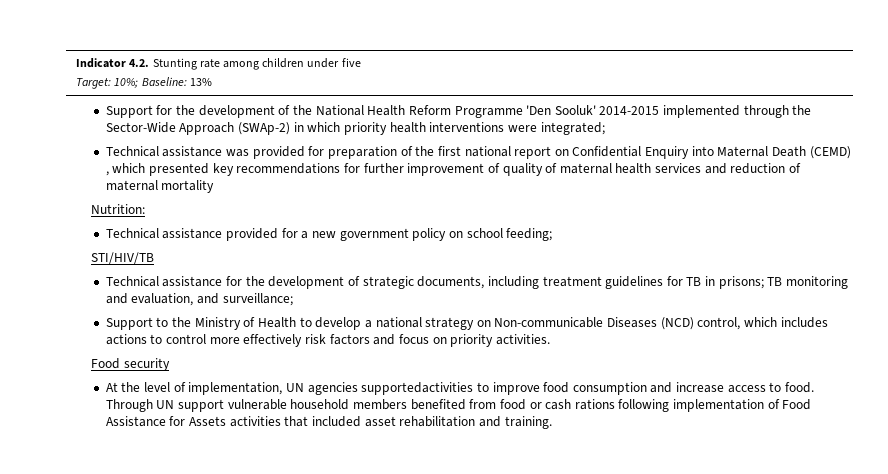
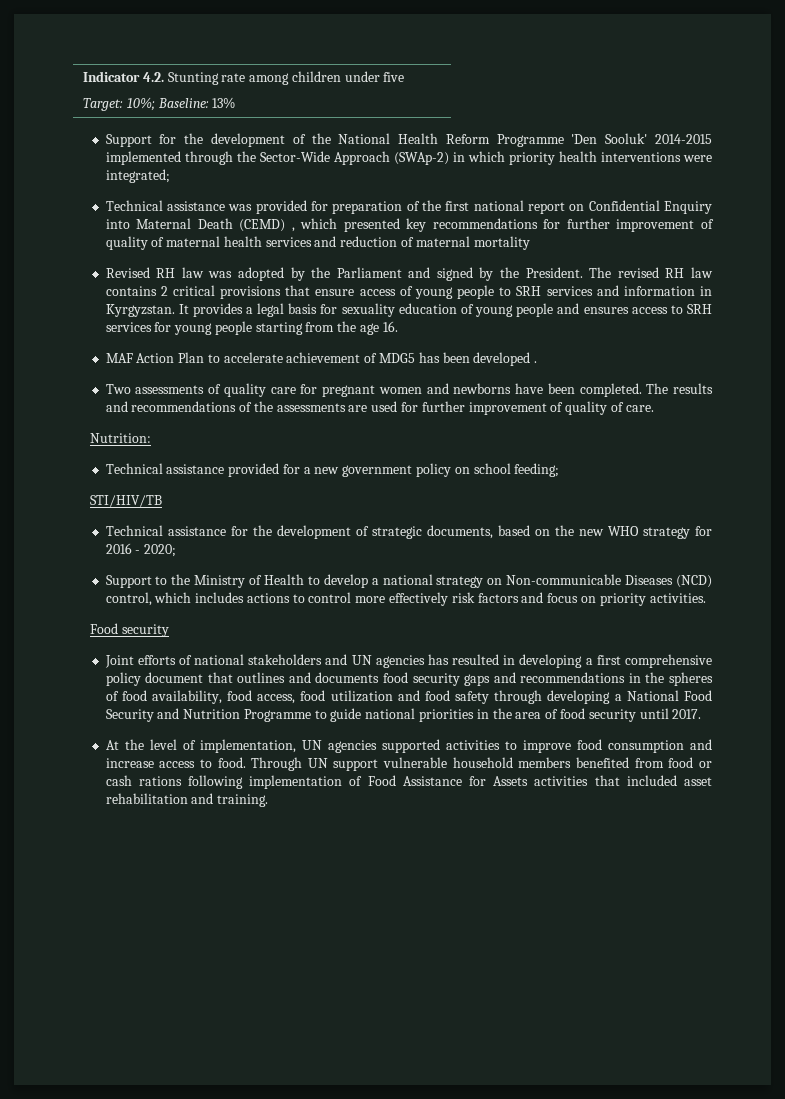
+ Revised RH law was adopted by the Parliament and signed by the President. The revised RH law contains 2 critical provisions that ensure access of young people to SRH services and information in Kyrgyzstan. It provides a legal basis for sexuality education of young people and ensures access to SRH services for young people starting from the age 16.
+ MAF Action Plan to accelerate achievement of MDG5 has been developed .
+ Two assessments of quality care for pregnant women and newborns have been completed. The results and recommendations of the assessments are used for further improvement of quality of care.
- Technical assistance for the development of strategic documents, including treatment guidelines for TB in prisons; TB monitoring and evaluation, and surveillance;
+ Technical assistance for the development of strategic documents, based on the new WHO strategy for 2016 - 2020;
+ Joint efforts of national stakeholders and UN agencies has resulted in developing a first comprehensive policy document that outlines and documents food security gaps and recommendations in the spheres of food availability, food access, food utilization and food safety through developing a National Food Security and Nutrition Programme to guide national priorities in the area of food security until 2017.
- At the level of implementation, UN agencies supportedactivities to improve food consumption and increase access to food.
+ At the level of implementation, UN agencies supported activities to improve food consumption and increase access to food.

